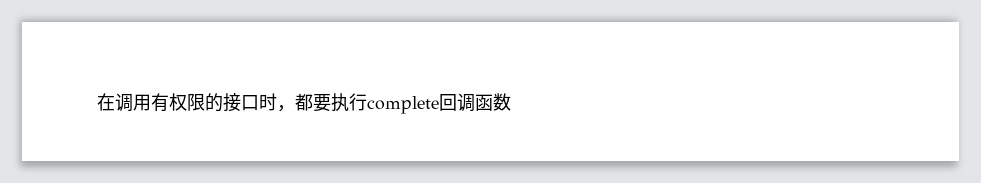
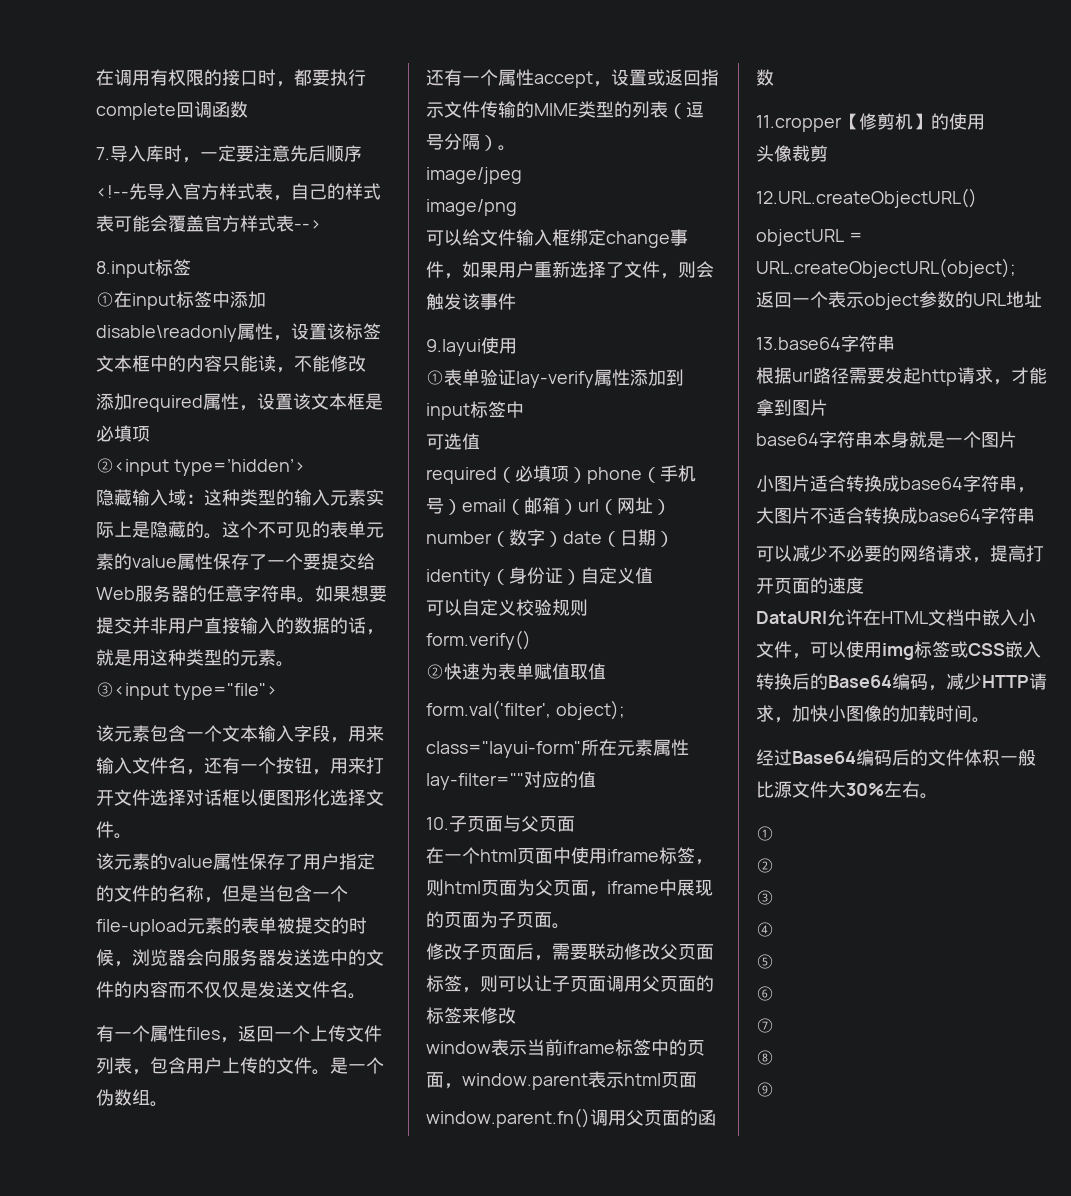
+ 7.导入库时，一定要注意先后顺序
+ <!--先导入官方样式表，自己的样式表可能会覆盖官方样式表-->
+ 8.input标签
+ ①在input标签中添加disable\readonly属性，设置该标签文本框中的内容只能读，不能修改
+ 添加required属性，设置该文本框是必填项
+ ②<input type=’hidden’>
+ 隐藏输入域：这种类型的输入元素实际上是隐藏的。这个不可见的表单元素的value属性保存了一个要提交给Web服务器的任意字符串。如果想要提交并非用户直接输入的数据的话，就是用这种类型的元素。
+ ③<input type="file">
+ 该元素包含一个文本输入字段，用来输入文件名，还有一个按钮，用来打开文件选择对话框以便图形化选择文件。
+ 该元素的value属性保存了用户指定的文件的名称，但是当包含一个file-upload元素的表单被提交的时候，浏览器会向服务器发送选中的文件的内容而不仅仅是发送文件名。
+ 有一个属性files，返回一个上传文件列表，包含用户上传的文件。是一个伪数组。
+ 还有一个属性accept，设置或返回指示文件传输的MIME类型的列表（逗号分隔）。
+ image/jpeg
+ image/png
+ 可以给文件输入框绑定change事件，如果用户重新选择了文件，则会触发该事件
+ 9.layui使用
+ ①表单验证lay-verify属性添加到input标签中
+ 可选值
+ required（必填项）phone（手机号）email（邮箱）url（网址）number（数字）date（日期）
+ identity（身份证）自定义值
+ 可以自定义校验规则
+ form.verify()
+ ②快速为表单赋值取值
+ form.val('filter', object);
+ class="layui-form"所在元素属性lay-filter=""对应的值
+ 10.子页面与父页面
+ 在一个html页面中使用iframe标签，则html页面为父页面，iframe中展现的页面为子页面。
+ 修改子页面后，需要联动修改父页面标签，则可以让子页面调用父页面的标签来修改
+ window表示当前iframe标签中的页面，window.parent表示html页面
+ window.parent.fn()调用父页面的函数
+ 11.cropper【修剪机】的使用
+ 头像裁剪
+ 12.URL.createObjectURL()
+ objectURL = URL.createObjectURL(object);
+ 返回一个表示object参数的URL地址
+ 13.base64字符串
+ 根据url路径需要发起http请求，才能拿到图片
+ base64字符串本身就是一个图片
+ 小图片适合转换成base64字符串，大图片不适合转换成base64字符串
+ 可以减少不必要的网络请求，提高打开页面的速度
+ DataURI允许在HTML文档中嵌入小文件，可以使用img标签或CSS嵌入转换后的Base64编码，减少HTTP请求，加快小图像的加载时间。
+ 经过Base64编码后的文件体积一般比源文件大30%左右。
+ ①
+ ②
+ ③
+ ④
+ ⑤
+ ⑥
+ ⑦
+ ⑧
+ ⑨

